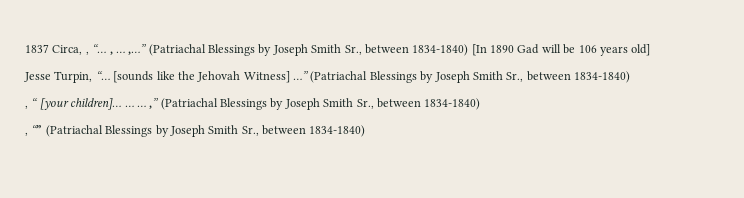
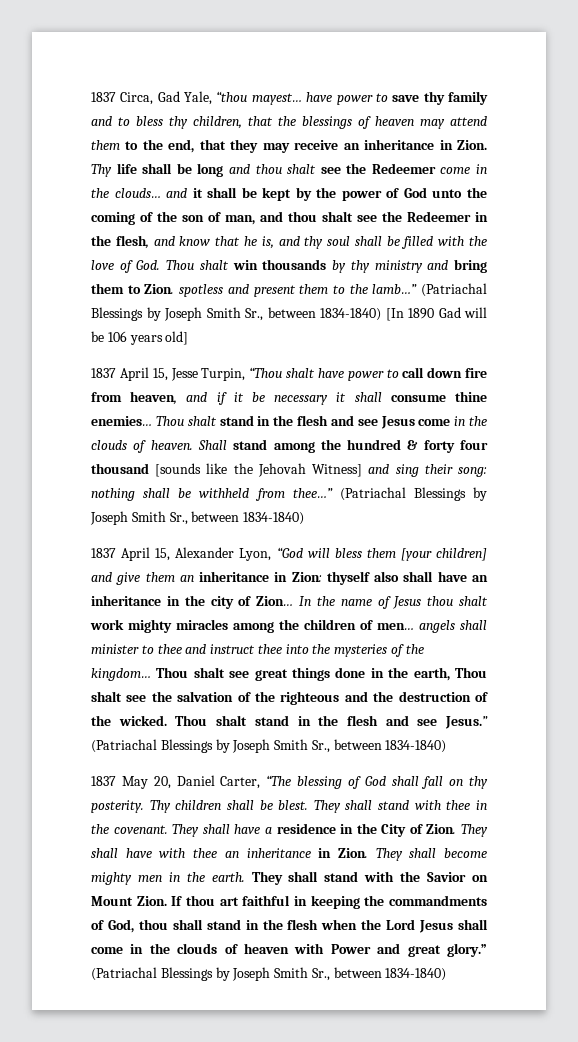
- 1837 Circa, , “… , … ,…”
+ 1837 Circa, Gad Yale, “thou mayest… have power to save thy family and to bless thy children, that the blessings of heaven may attend them to the end, that they may receive an inheritance in Zion. Thy life shall be long and thou shalt see the Redeemer come in the clouds… and it shall be kept by the power of God unto the coming of the son of man, and thou shalt see the Redeemer in the flesh, and know that he is, and thy soul shall be filled with the love of God. Thou shalt win thousands by thy ministry and bring them to Zion. spotless and present them to the lamb…”
- Jesse Turpin, “… [sounds like the Jehovah Witness] …” (Patriachal Blessings by Joseph Smith Sr., between 1834-1840)
- , “ [your children]… … … ,” (Patriachal Blessings by Joseph Smith Sr., between 1834-1840)
- , “” (Patriachal Blessings by Joseph Smith Sr., between 1834-1840)
+ 1837 April 15, Jesse Turpin, “Thou shalt have power to call down fire from heaven, and if it be necessary it shall consume thine enemies… Thou shalt stand in the flesh and see Jesus come in the clouds of heaven. Shall stand among the hundred & forty four thousand [sounds like the Jehovah Witness] and sing their song: nothing shall be withheld from thee…” (Patriachal Blessings by Joseph Smith Sr., between 1834-1840)
+ 1837 April 15, Alexander Lyon, “God will bless them [your children] and give them an inheritance in Zion: thyself also shall have an inheritance in the city of Zion… In the name of Jesus thou shalt work mighty miracles among the children of men… angels shall minister to thee and instruct thee into the mysteries of the kingdom… Thou shalt see great things done in the earth, Thou shalt see the salvation of the righteous and the destruction of the wicked. Thou shalt stand in the flesh and see Jesus.” (Patriachal Blessings by Joseph Smith Sr., between 1834-1840)
+ 1837 May 20, Daniel Carter, “The blessing of God shall fall on thy posterity. Thy children shall be blest. They shall stand with thee in the covenant. They shall have a residence in the City of Zion. They shall have with thee an inheritance in Zion. They shall become mighty men in the earth. They shall stand with the Savior on Mount Zion. If thou art faithful in keeping the commandments of God, thou shall stand in the flesh when the Lord Jesus shall come in the clouds of heaven with Power and great glory.” (Patriachal Blessings by Joseph Smith Sr., between 1834-1840)

